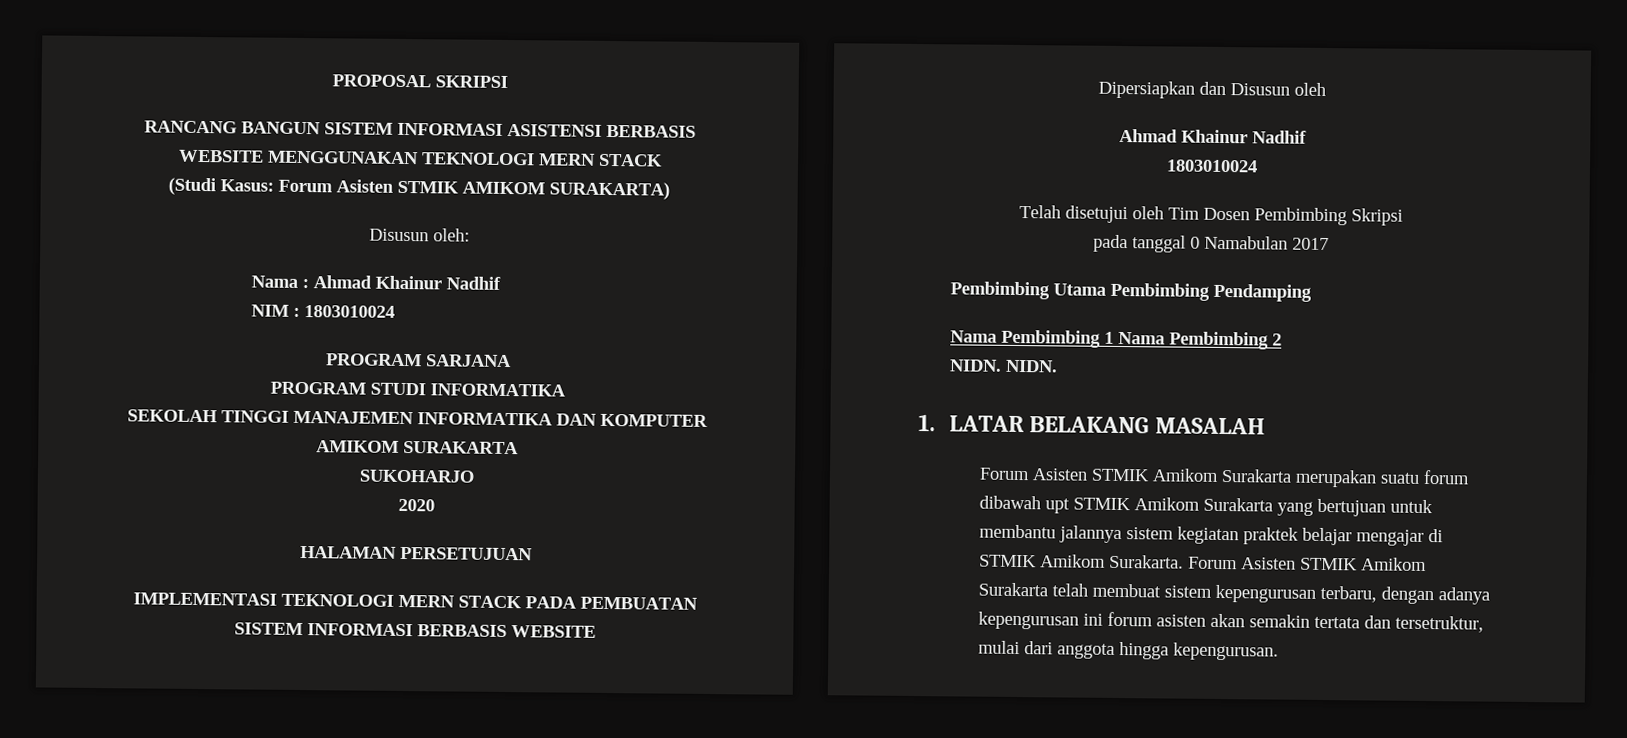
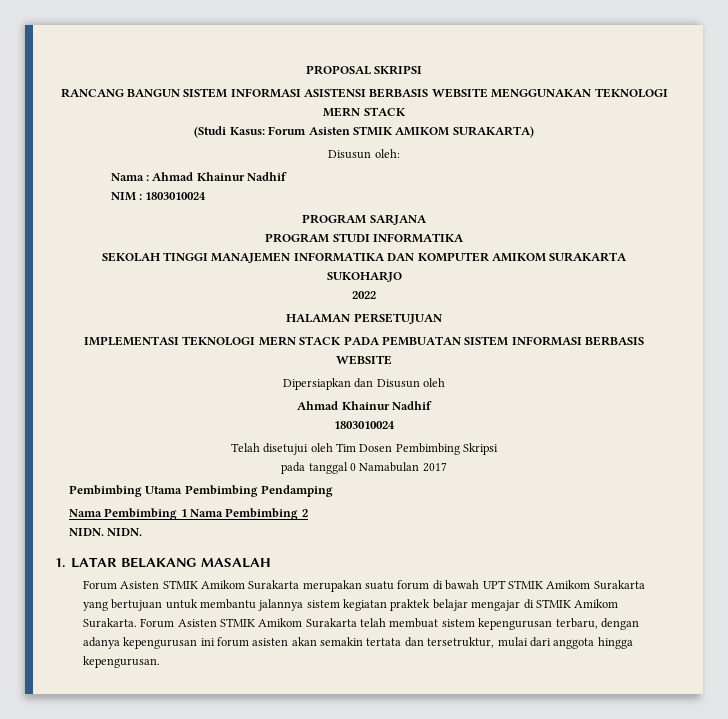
- 2020
+ 2022
- Forum Asisten STMIK Amikom Surakarta merupakan suatu forum dibawah upt STMIK Amikom Surakarta yang bertujuan untuk membantu jalannya sistem kegiatan praktek belajar mengajar di STMIK Amikom Surakarta.
+ Forum Asisten STMIK Amikom Surakarta merupakan suatu forum di bawah UPT STMIK Amikom Surakarta yang bertujuan untuk membantu jalannya sistem kegiatan praktek belajar mengajar di STMIK Amikom Surakarta.

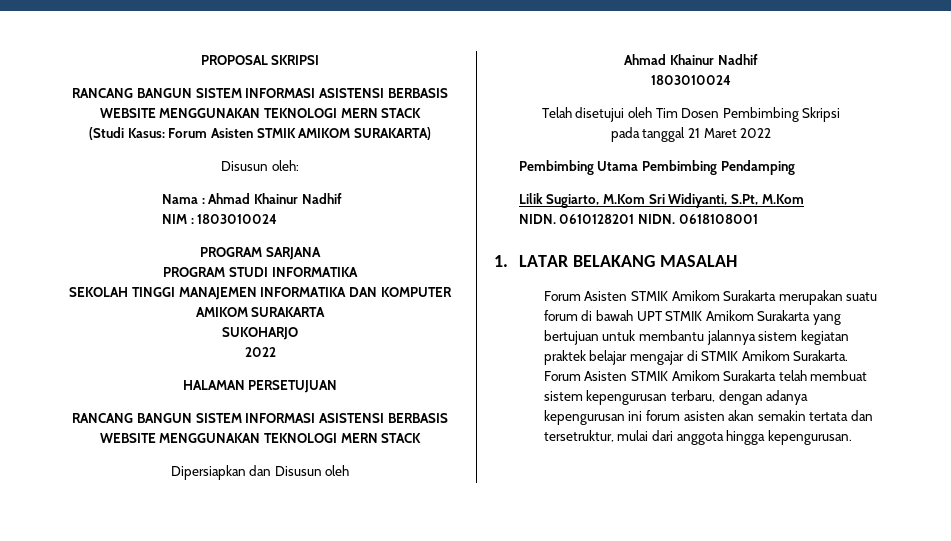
  HALAMAN PERSETUJUAN
- IMPLEMENTASI TEKNOLOGI MERN STACK PADA PEMBUATAN SISTEM INFORMASI BERBASIS WEBSITE
+ RANCANG BANGUN SISTEM INFORMASI ASISTENSI BERBASIS WEBSITE MENGGUNAKAN TEKNOLOGI MERN STACK
- pada tanggal 0 Namabulan 2017
+ pada tanggal 21 Maret 2022
- Nama Pembimbing 1 Nama Pembimbing 2
- NIDN. NIDN.
+ Lilik Sugiarto, M.Kom Sri Widiyanti, S.Pt, M.Kom
+ NIDN. 0610128201 NIDN. 0618108001

